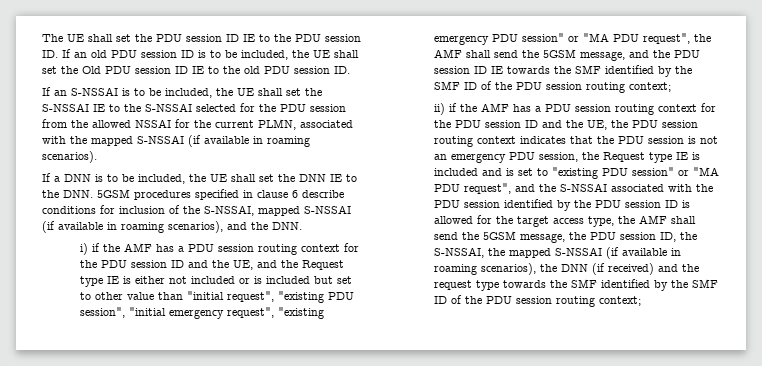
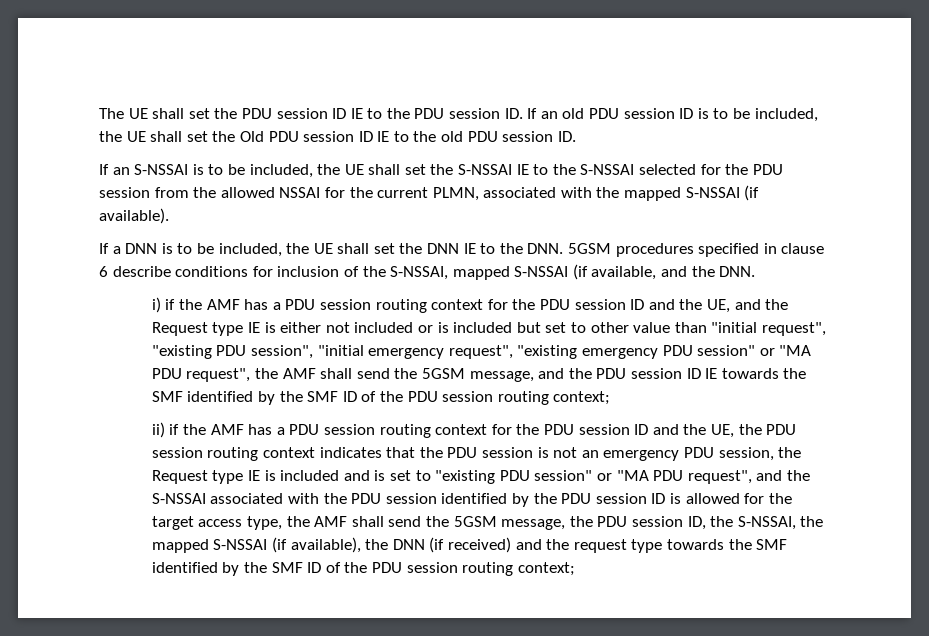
- If an S-NSSAI is to be included, the UE shall set the S-NSSAI IE to the S-NSSAI selected for the PDU session from the allowed NSSAI for the current PLMN, associated with the mapped S-NSSAI (if available in roaming scenarios).
+ If an S-NSSAI is to be included, the UE shall set the S-NSSAI IE to the S-NSSAI selected for the PDU session from the allowed NSSAI for the current PLMN, associated with the mapped S-NSSAI (if available).
- If a DNN is to be included, the UE shall set the DNN IE to the DNN. 5GSM procedures specified in clause 6 describe conditions for inclusion of the S-NSSAI, mapped S-NSSAI (if available in roaming scenarios), and the DNN.
+ If a DNN is to be included, the UE shall set the DNN IE to the DNN. 5GSM procedures specified in clause 6 describe conditions for inclusion of the S-NSSAI, mapped S-NSSAI (if available, and the DNN.
- ii) if the AMF has a PDU session routing context for the PDU session ID and the UE, the PDU session routing context indicates that the PDU session is not an emergency PDU session, the Request type IE is included and is set to "existing PDU session" or "MA PDU request", and the S-NSSAI associated with the PDU session identified by the PDU session ID is allowed for the target access type, the AMF shall send the 5GSM message, the PDU session ID, the S-NSSAI, the mapped S-NSSAI (if available in roaming scenarios), the DNN (if received) and the request type towards the SMF identified by the SMF ID of the PDU session routing context;
+ ii) if the AMF has a PDU session routing context for the PDU session ID and the UE, the PDU session routing context indicates that the PDU session is not an emergency PDU session, the Request type IE is included and is set to "existing PDU session" or "MA PDU request", and the S-NSSAI associated with the PDU session identified by the PDU session ID is allowed for the target access type, the AMF shall send the 5GSM message, the PDU session ID, the S-NSSAI, the mapped S-NSSAI (if available), the DNN (if received) and the request type towards the SMF identified by the SMF ID of the PDU session routing context;

